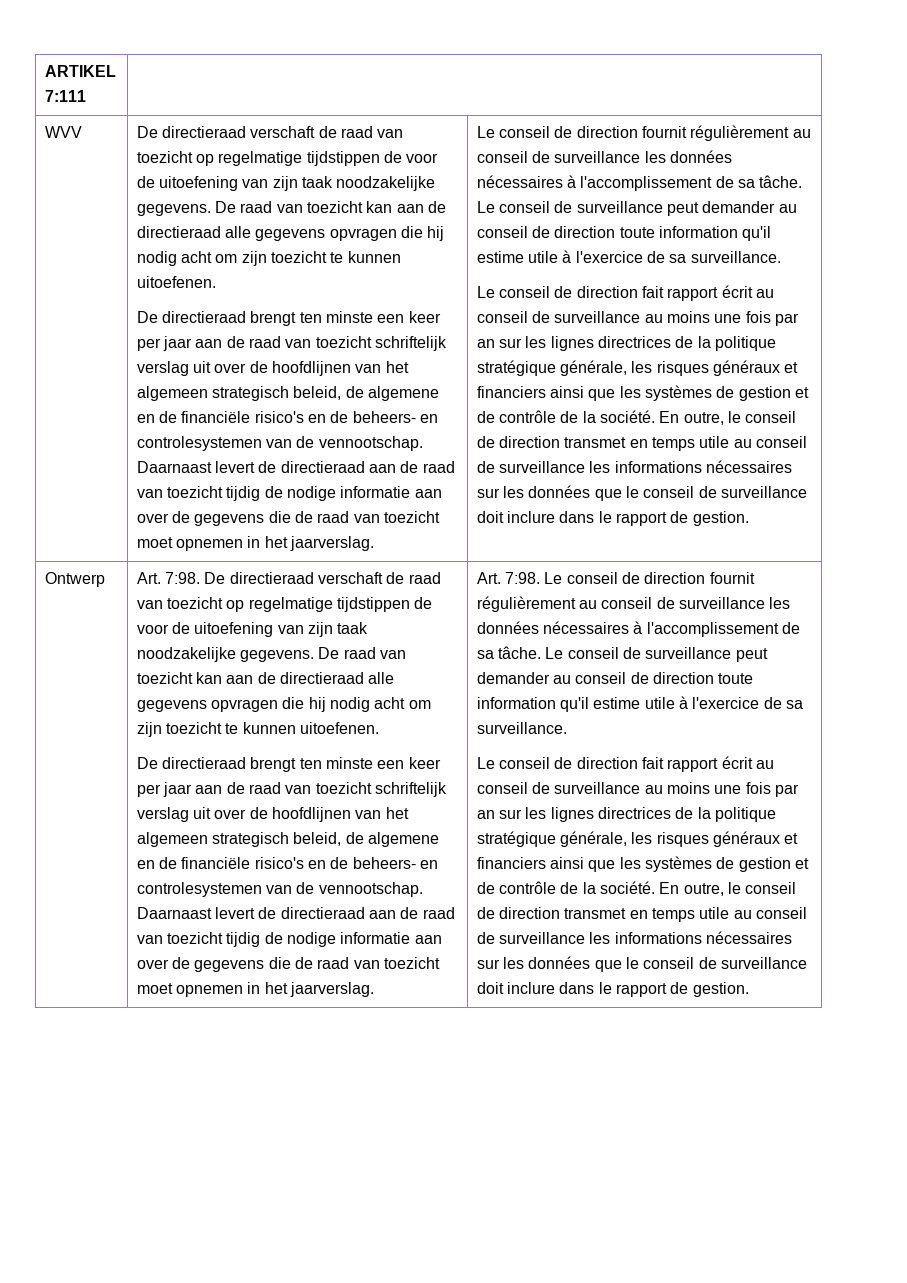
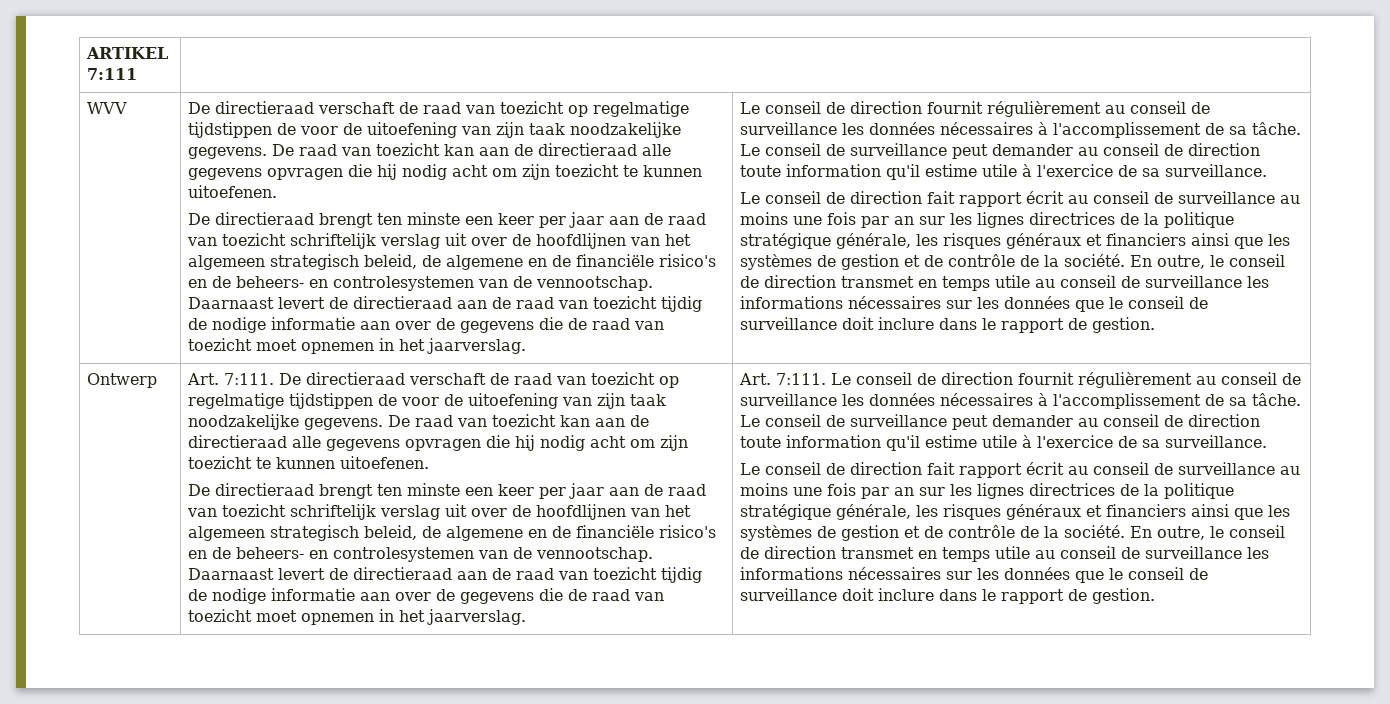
- Ontwerp | Art. 7:98.
+ Ontwerp | Art. 7:111.
- Daarnaast levert de directieraad aan de raad van toezicht tijdig de nodige informatie aan over de gegevens die de raad van toezicht moet opnemen in het jaarverslag. | Art. 7:98.
+ Daarnaast levert de directieraad aan de raad van toezicht tijdig de nodige informatie aan over de gegevens die de raad van toezicht moet opnemen in het jaarverslag. | Art. 7:111.

